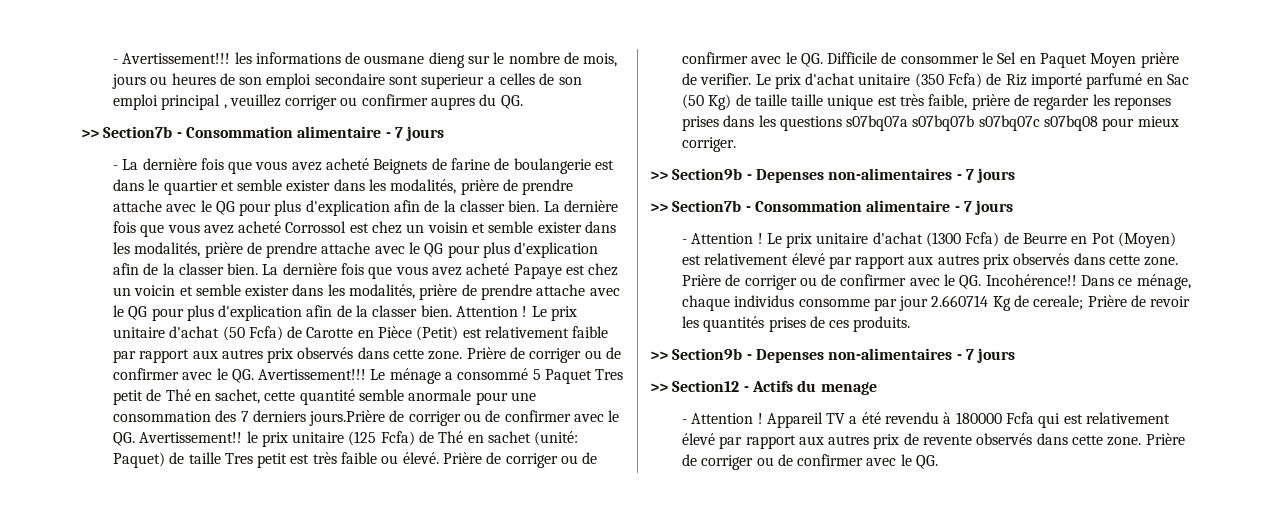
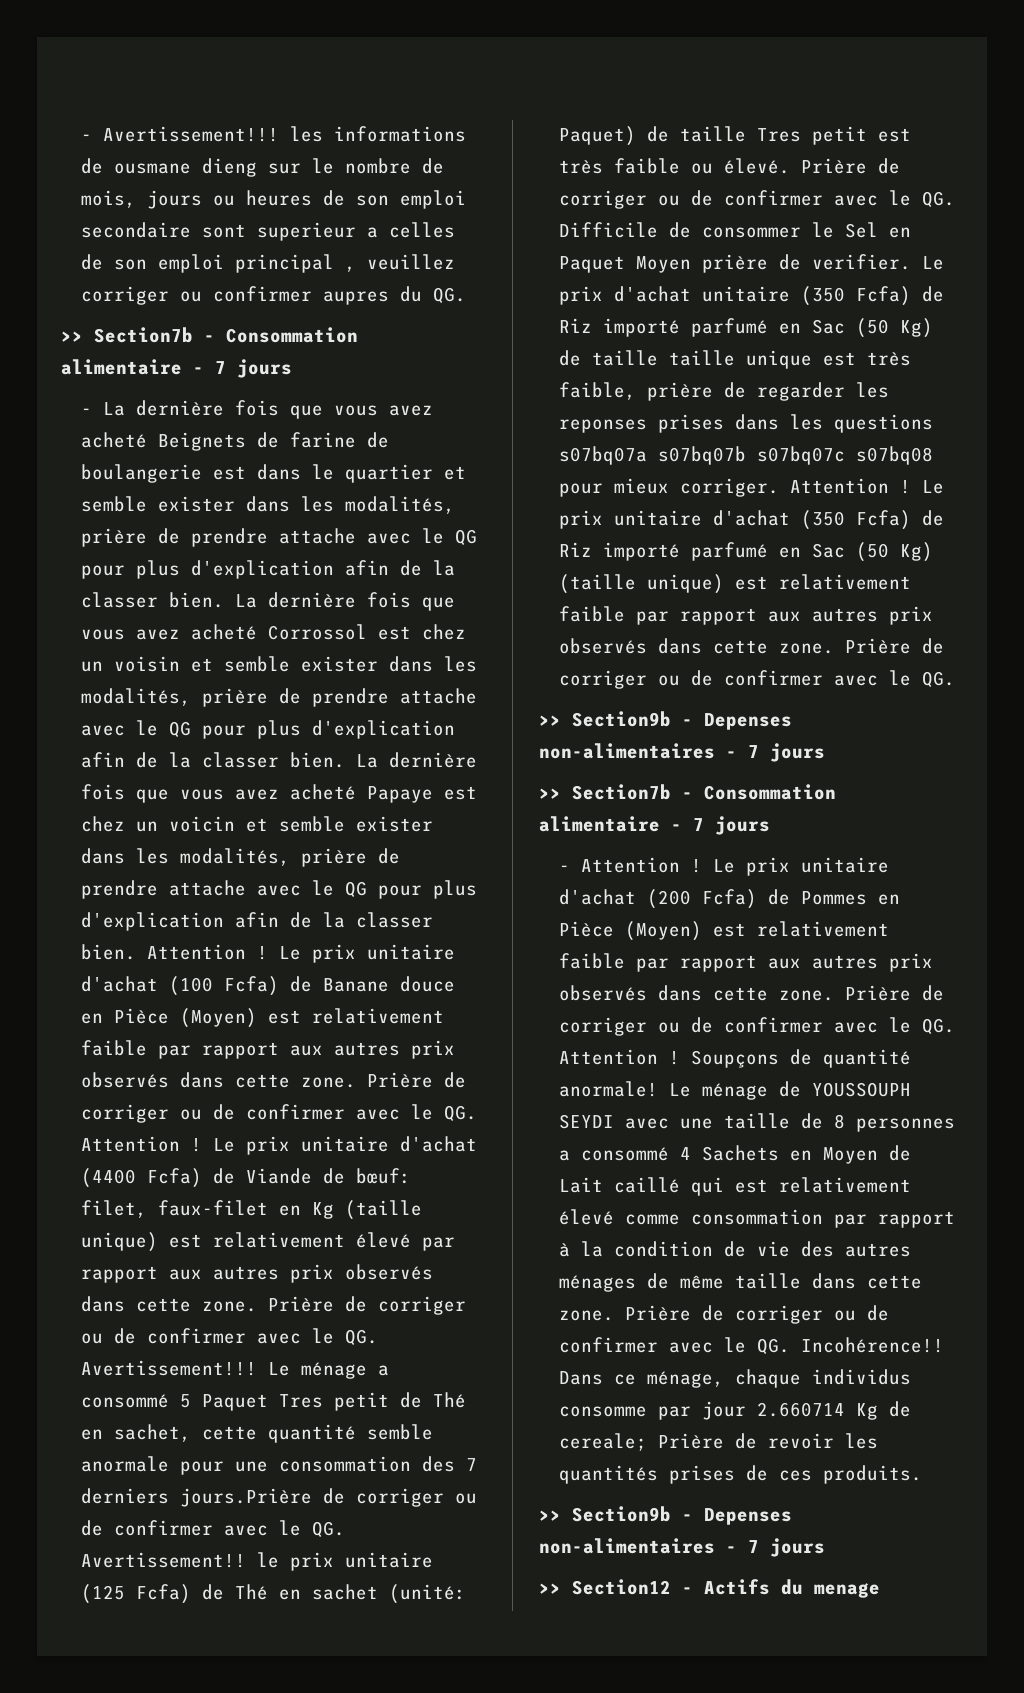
- Le prix unitaire d'achat (50 Fcfa) de Carotte en Pièce (Petit) est relativement faible par rapport aux autres prix observés dans cette zone.
+ Le prix unitaire d'achat (100 Fcfa) de Banane douce en Pièce (Moyen) est relativement faible par rapport aux autres prix observés dans cette zone.
- Prière de corriger ou de confirmer avec le QG. Avertissement!!!
+ Prière de corriger ou de confirmer avec le QG. Attention ! Le prix unitaire d'achat (4400 Fcfa) de Viande de bœuf: filet, faux-filet en Kg (taille unique) est relativement élevé par rapport aux autres prix observés dans cette zone. Prière de corriger ou de confirmer avec le QG. Avertissement!!!
+ Attention ! Le prix unitaire d'achat (350 Fcfa) de Riz importé parfumé en Sac (50 Kg) (taille unique) est relativement faible par rapport aux autres prix observés dans cette zone. Prière de corriger ou de confirmer avec le QG.
- Le prix unitaire d'achat (1300 Fcfa) de Beurre en Pot (Moyen) est relativement élevé par rapport aux autres prix observés dans cette zone.
+ Le prix unitaire d'achat (200 Fcfa) de Pommes en Pièce (Moyen) est relativement faible par rapport aux autres prix observés dans cette zone.
- Prière de corriger ou de confirmer avec le QG. Incohérence!!
+ Prière de corriger ou de confirmer avec le QG. Attention ! Soupçons de quantité anormale! Le ménage de YOUSSOUPH SEYDI avec une taille de 8 personnes a consommé 4 Sachets en Moyen de Lait caillé qui est relativement élevé comme consommation par rapport à la condition de vie des autres ménages de même taille dans cette zone. Prière de corriger ou de confirmer avec le QG. Incohérence!!
- - Attention ! Appareil TV a été revendu à 180000 Fcfa qui est relativement élevé par rapport aux autres prix de revente observés dans cette zone. Prière de corriger ou de confirmer avec le QG.

